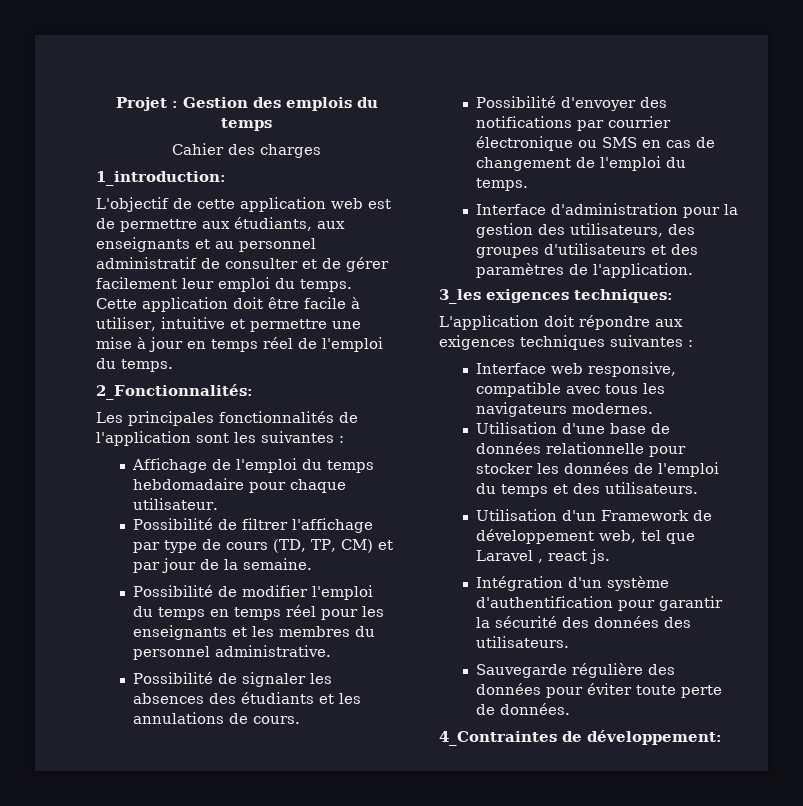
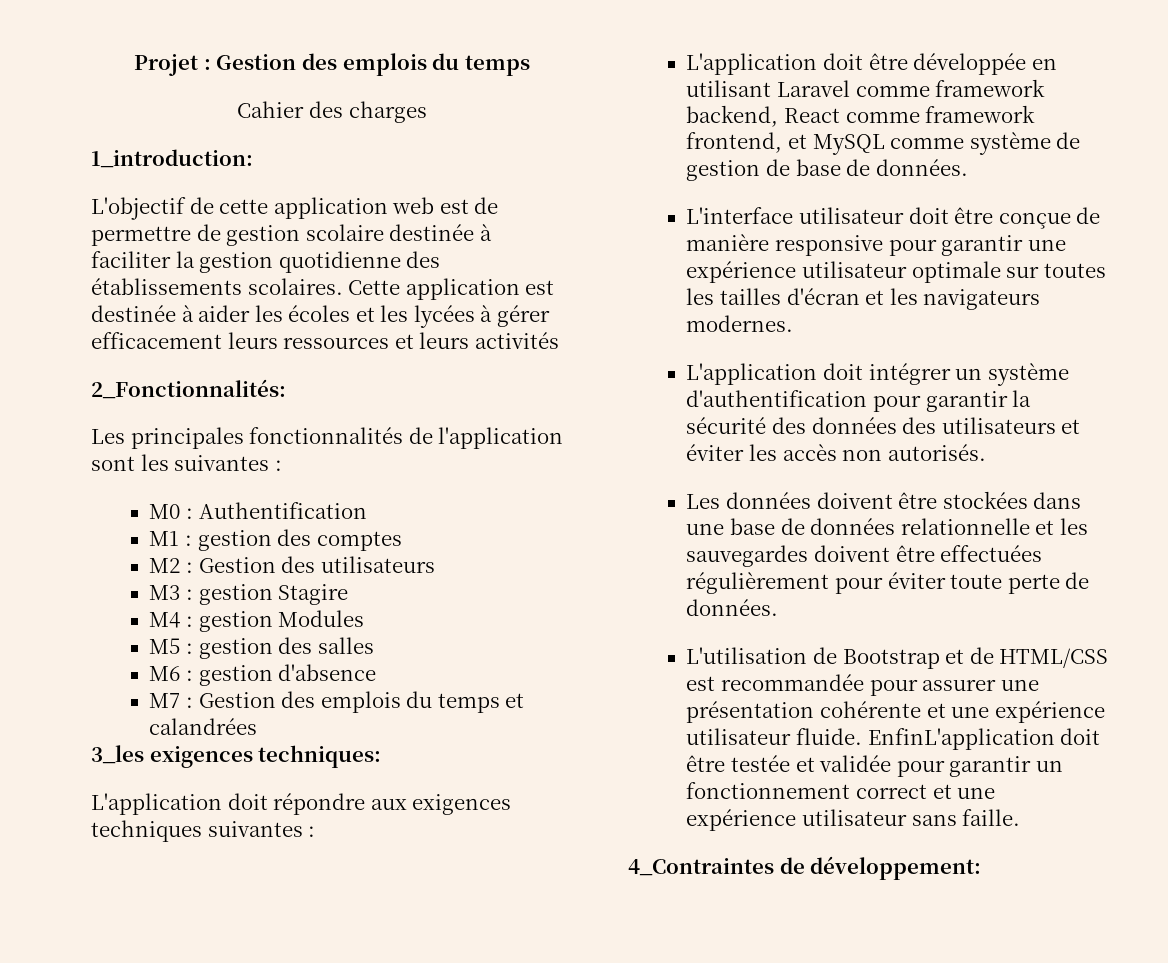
- L'objectif de cette application web est de permettre aux étudiants, aux enseignants et au personnel administratif de consulter et de gérer facilement leur emploi du temps. Cette application doit être facile à utiliser, intuitive et permettre une mise à jour en temps réel de l'emploi du temps.
+ L'objectif de cette application web est de permettre de gestion scolaire destinée à faciliter la gestion quotidienne des établissements scolaires. Cette application est destinée à aider les écoles et les lycées à gérer efficacement leurs ressources et leurs activités
- Affichage de l'emploi du temps hebdomadaire pour chaque utilisateur.
- Possibilité de filtrer l'affichage par type de cours (TD, TP, CM) et par jour de la semaine.
- Possibilité de modifier l'emploi du temps en temps réel pour les enseignants et les membres du personnel administrative.
- Possibilité de signaler les absences des étudiants et les annulations de cours.
- Possibilité d'envoyer des notifications par courrier électronique ou SMS en cas de changement de l'emploi du temps.
- Interface d'administration pour la gestion des utilisateurs, des groupes d'utilisateurs et des paramètres de l'application.
+ M0 : Authentification
+ M1 : gestion des comptes
+ M2 : Gestion des utilisateurs
+ M3 : gestion Stagire
+ M4 : gestion Modules
+ M5 : gestion des salles
+ M6 : gestion d'absence
+ M7 : Gestion des emplois du temps et calandrées
- Interface web responsive, compatible avec tous les navigateurs modernes.
- Utilisation d'une base de données relationnelle pour stocker les données de l'emploi du temps et des utilisateurs.
- Utilisation d'un Framework de développement web, tel que Laravel , react js.
- Intégration d'un système d'authentification pour garantir la sécurité des données des utilisateurs.
- Sauvegarde régulière des données pour éviter toute perte de données.
+ L'application doit être développée en utilisant Laravel comme framework backend, React comme framework frontend, et MySQL comme système de gestion de base de données.
+ L'interface utilisateur doit être conçue de manière responsive pour garantir une expérience utilisateur optimale sur toutes les tailles d'écran et les navigateurs modernes.
+ L'application doit intégrer un système d'authentification pour garantir la sécurité des données des utilisateurs et éviter les accès non autorisés.
+ Les données doivent être stockées dans une base de données relationnelle et les sauvegardes doivent être effectuées régulièrement pour éviter toute perte de données.
+ L'utilisation de Bootstrap et de HTML/CSS est recommandée pour assurer une présentation cohérente et une expérience utilisateur fluide. EnfinL'application doit être testée et validée pour garantir un fonctionnement correct et une expérience utilisateur sans faille.

